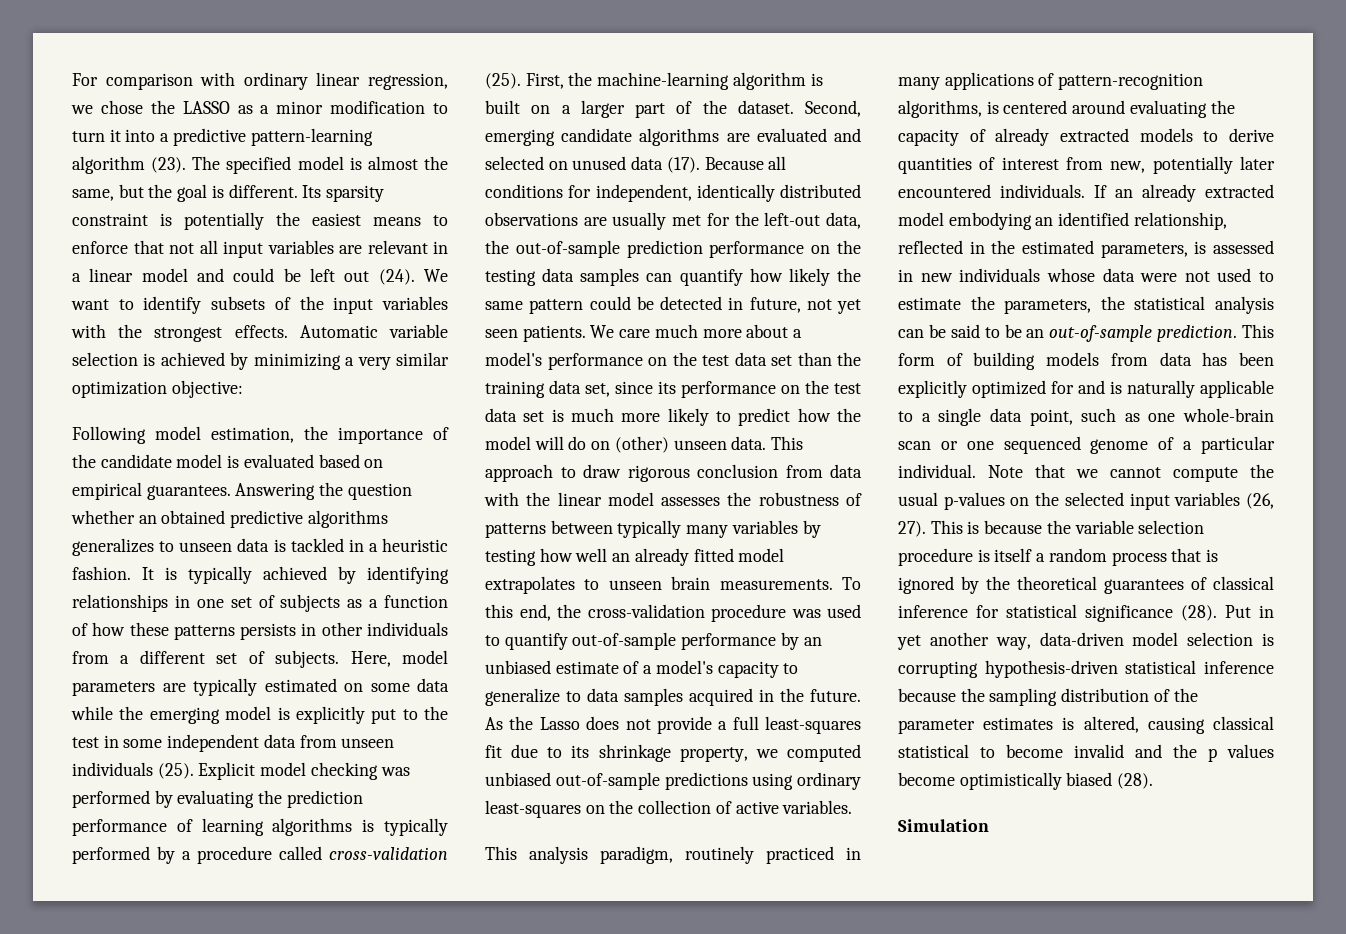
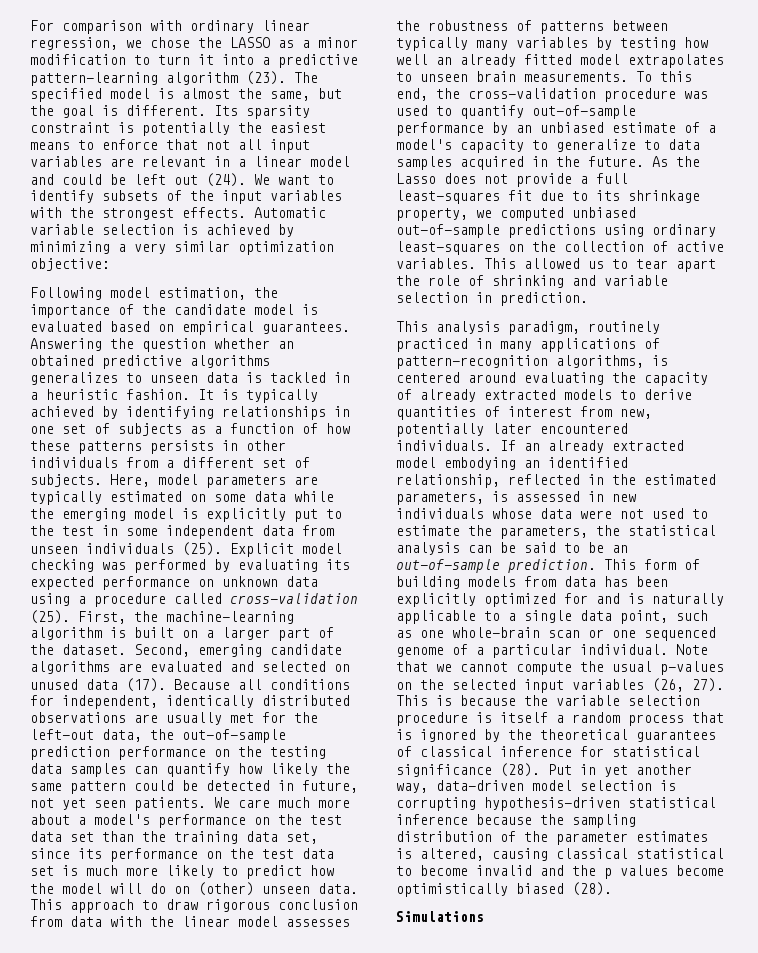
- Explicit model checking was performed by evaluating the prediction performance of learning algorithms is typically performed by a procedure called cross-validation (25).
+ Explicit model checking was performed by evaluating its expected performance on unknown data using a procedure called cross-validation (25).
+ This allowed us to tear apart the role of shrinking and variable selection in prediction.
- Simulation
+ Simulations

